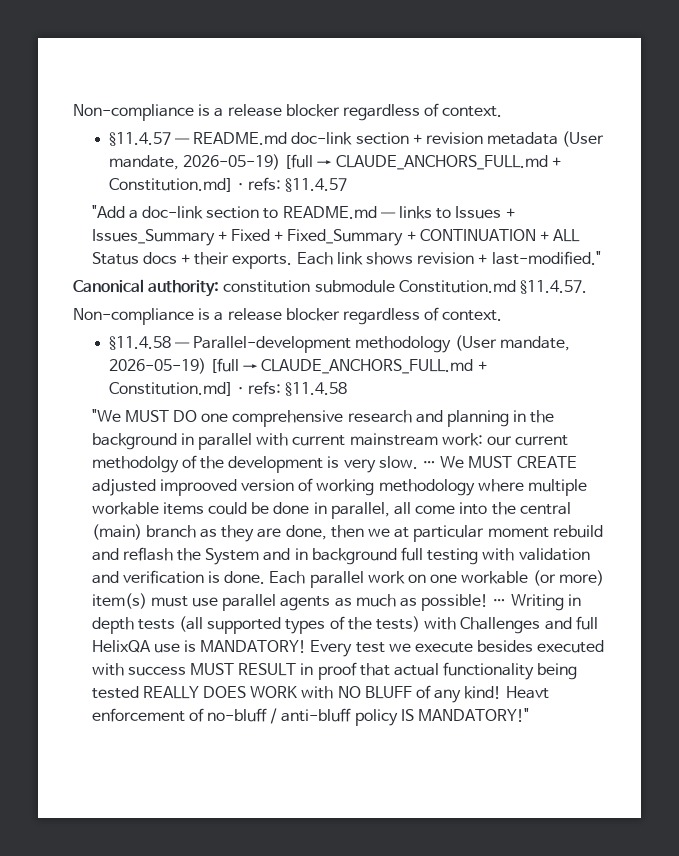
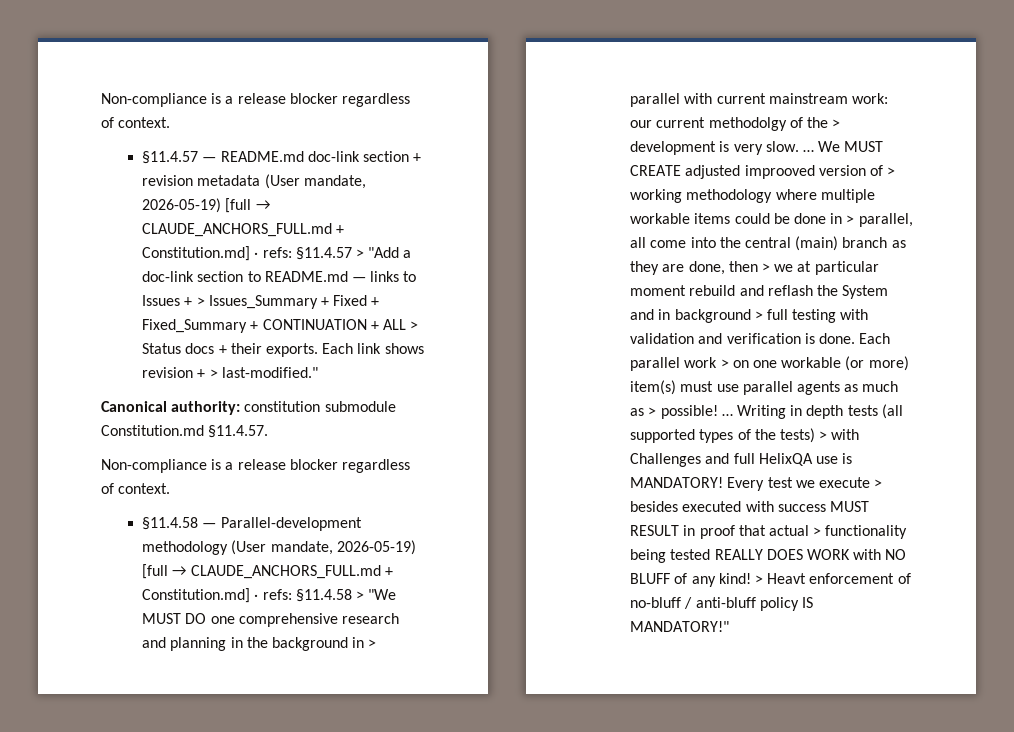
- §11.4.57 — README.md doc-link section + revision metadata (User mandate, 2026-05-19) [full → CLAUDE_ANCHORS_FULL.md + Constitution.md] · refs: §11.4.57
- "Add a doc-link section to README.md — links to Issues + Issues_Summary + Fixed + Fixed_Summary + CONTINUATION + ALL Status docs + their exports.
+ §11.4.57 — README.md doc-link section + revision metadata (User mandate, 2026-05-19) [full → CLAUDE_ANCHORS_FULL.md + Constitution.md] · refs: §11.4.57 > "Add a doc-link section to README.md — links to Issues + > Issues_Summary + Fixed + Fixed_Summary + CONTINUATION + ALL > Status docs + their exports.
- Each link shows revision + last-modified."
+ Each link shows revision + > last-modified."
- §11.4.58 — Parallel-development methodology (User mandate, 2026-05-19) [full → CLAUDE_ANCHORS_FULL.md + Constitution.md] · refs: §11.4.58
- "We MUST DO one comprehensive research and planning in the background in parallel with current mainstream work: our current methodolgy of the development is very slow.
+ §11.4.58 — Parallel-development methodology (User mandate, 2026-05-19) [full → CLAUDE_ANCHORS_FULL.md + Constitution.md] · refs: §11.4.58 > "We MUST DO one comprehensive research and planning in the background in > parallel with current mainstream work: our current methodolgy of the > development is very slow.
- We MUST CREATE adjusted improoved version of working methodology where multiple workable items could be done in parallel, all come into the central (main) branch as they are done, then we at particular moment rebuild and reflash the System and in background full testing with validation and verification is done.
+ We MUST CREATE adjusted improoved version of > working methodology where multiple workable items could be done in > parallel, all come into the central (main) branch as they are done, then > we at particular moment rebuild and reflash the System and in background > full testing with validation and verification is done.
- Each parallel work on one workable (or more) item(s) must use parallel agents as much as possible!
+ Each parallel work > on one workable (or more) item(s) must use parallel agents as much as > possible!
- Writing in depth tests (all supported types of the tests) with Challenges and full HelixQA use is MANDATORY!
+ Writing in depth tests (all supported types of the tests) > with Challenges and full HelixQA use is MANDATORY!
- Every test we execute besides executed with success MUST RESULT in proof that actual functionality being tested REALLY DOES WORK with NO BLUFF of any kind!
+ Every test we execute > besides executed with success MUST RESULT in proof that actual > functionality being tested REALLY DOES WORK with NO BLUFF of any kind!
- Heavt enforcement of no-bluff / anti-bluff policy IS MANDATORY!"
+ > Heavt enforcement of no-bluff / anti-bluff policy IS MANDATORY!"

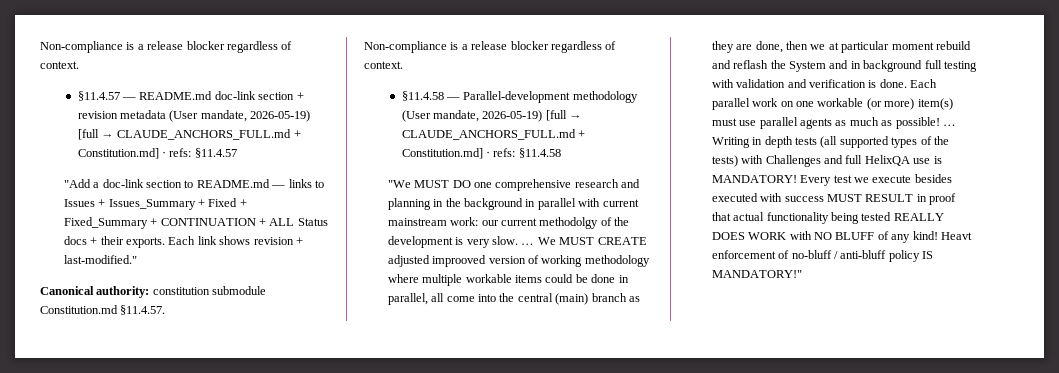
- §11.4.57 — README.md doc-link section + revision metadata (User mandate, 2026-05-19) [full → CLAUDE_ANCHORS_FULL.md + Constitution.md] · refs: §11.4.57 > "Add a doc-link section to README.md — links to Issues + > Issues_Summary + Fixed + Fixed_Summary + CONTINUATION + ALL > Status docs + their exports.
+ §11.4.57 — README.md doc-link section + revision metadata (User mandate, 2026-05-19) [full → CLAUDE_ANCHORS_FULL.md + Constitution.md] · refs: §11.4.57
+ "Add a doc-link section to README.md — links to Issues + Issues_Summary + Fixed + Fixed_Summary + CONTINUATION + ALL Status docs + their exports.
- Each link shows revision + > last-modified."
+ Each link shows revision + last-modified."
- §11.4.58 — Parallel-development methodology (User mandate, 2026-05-19) [full → CLAUDE_ANCHORS_FULL.md + Constitution.md] · refs: §11.4.58 > "We MUST DO one comprehensive research and planning in the background in > parallel with current mainstream work: our current methodolgy of the > development is very slow.
+ §11.4.58 — Parallel-development methodology (User mandate, 2026-05-19) [full → CLAUDE_ANCHORS_FULL.md + Constitution.md] · refs: §11.4.58
+ "We MUST DO one comprehensive research and planning in the background in parallel with current mainstream work: our current methodolgy of the development is very slow.
- We MUST CREATE adjusted improoved version of > working methodology where multiple workable items could be done in > parallel, all come into the central (main) branch as they are done, then > we at particular moment rebuild and reflash the System and in background > full testing with validation and verification is done.
+ We MUST CREATE adjusted improoved version of working methodology where multiple workable items could be done in parallel, all come into the central (main) branch as they are done, then we at particular moment rebuild and reflash the System and in background full testing with validation and verification is done.
- Each parallel work > on one workable (or more) item(s) must use parallel agents as much as > possible!
+ Each parallel work on one workable (or more) item(s) must use parallel agents as much as possible!
- Writing in depth tests (all supported types of the tests) > with Challenges and full HelixQA use is MANDATORY!
+ Writing in depth tests (all supported types of the tests) with Challenges and full HelixQA use is MANDATORY!
- Every test we execute > besides executed with success MUST RESULT in proof that actual > functionality being tested REALLY DOES WORK with NO BLUFF of any kind!
+ Every test we execute besides executed with success MUST RESULT in proof that actual functionality being tested REALLY DOES WORK with NO BLUFF of any kind!
- > Heavt enforcement of no-bluff / anti-bluff policy IS MANDATORY!"
+ Heavt enforcement of no-bluff / anti-bluff policy IS MANDATORY!"

